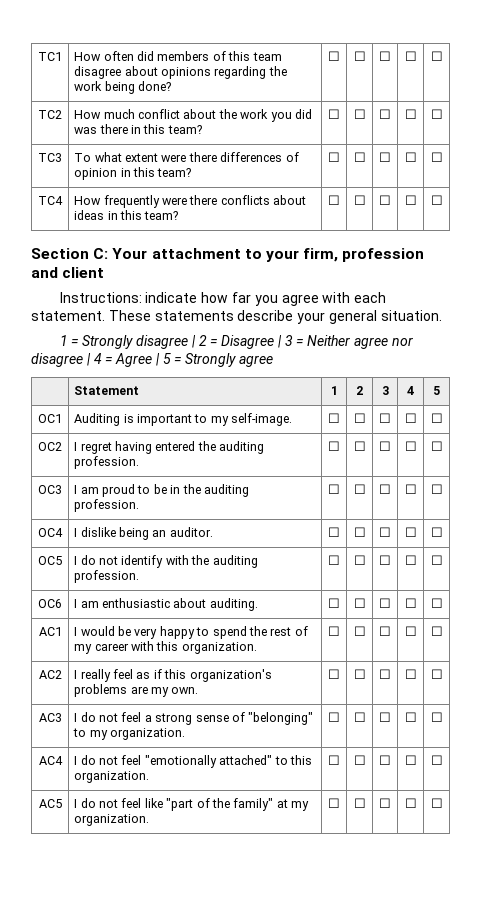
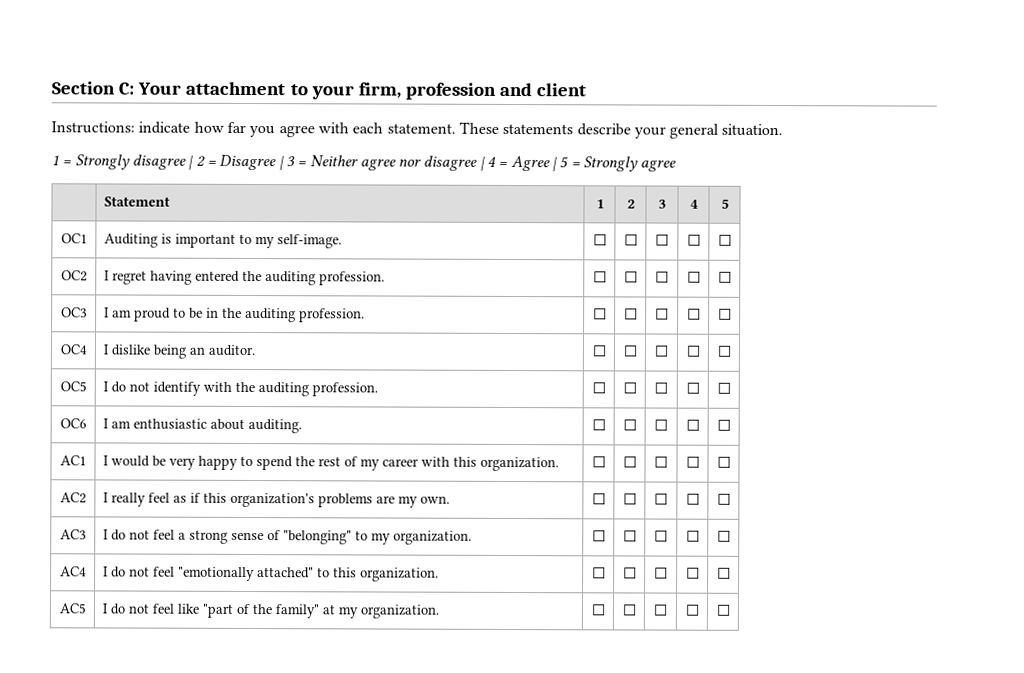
- TC1 | How often did members of this team disagree about opinions regarding the work being done? | ☐ | ☐ | ☐ | ☐ | ☐
- TC2 | How much conflict about the work you did was there in this team? | ☐ | ☐ | ☐ | ☐ | ☐
- TC3 | To what extent were there differences of opinion in this team? | ☐ | ☐ | ☐ | ☐ | ☐
- TC4 | How frequently were there conflicts about ideas in this team? | ☐ | ☐ | ☐ | ☐ | ☐

